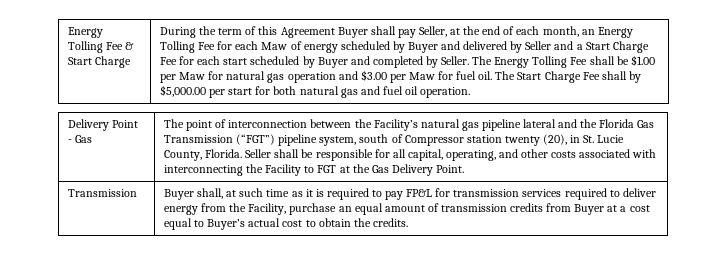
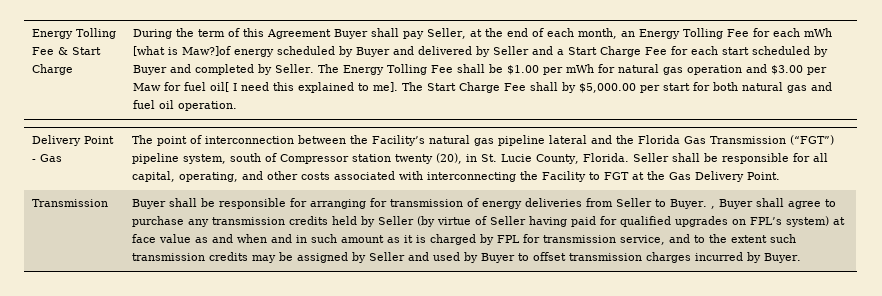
- During the term of this Agreement Buyer shall pay Seller, at the end of each month, an Energy Tolling Fee for each Maw of energy scheduled by Buyer and delivered by Seller and a Start Charge Fee for each start scheduled by Buyer and completed by Seller.
+ During the term of this Agreement Buyer shall pay Seller, at the end of each month, an Energy Tolling Fee for each mWh [what is Maw?]of energy scheduled by Buyer and delivered by Seller and a Start Charge Fee for each start scheduled by Buyer and completed by Seller.
- The Energy Tolling Fee shall be $1.00 per Maw for natural gas operation and $3.00 per Maw for fuel oil.
+ The Energy Tolling Fee shall be $1.00 per mWh for natural gas operation and $3.00 per Maw for fuel oil[ I need this explained to me].
- Buyer shall, at such time as it is required to pay FP&L for transmission services required to deliver energy from the Facility, purchase an equal amount of transmission credits from Buyer at a cost equal to Buyer’s actual cost to obtain the credits.
+ Buyer shall be responsible for arranging for transmission of energy deliveries from Seller to Buyer. , Buyer shall agree to purchase any transmission credits held by Seller (by virtue of Seller having paid for qualified upgrades on FPL’s system) at face value as and when and in such amount as it is charged by FPL for transmission service, and to the extent such transmission credits may be assigned by Seller and used by Buyer to offset transmission charges incurred by Buyer.

